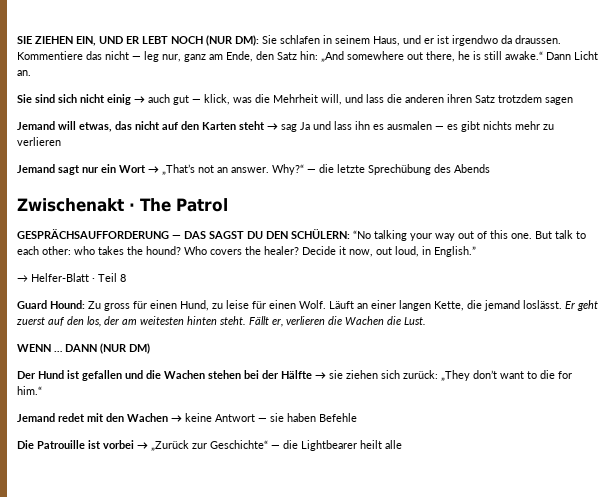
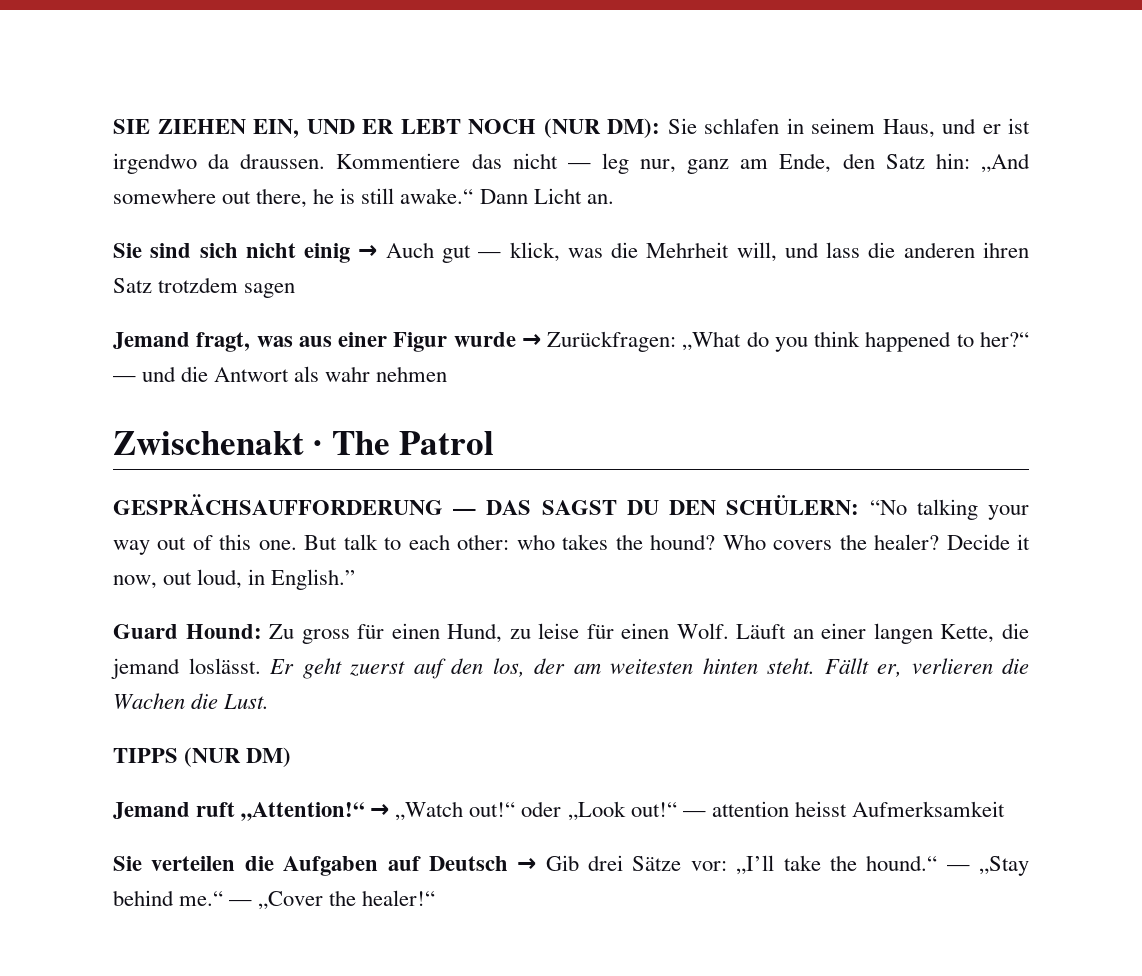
- Sie sind sich nicht einig → auch gut — klick, was die Mehrheit will, und lass die anderen ihren Satz trotzdem sagen
+ Sie sind sich nicht einig → Auch gut — klick, was die Mehrheit will, und lass die anderen ihren Satz trotzdem sagen
- Jemand will etwas, das nicht auf den Karten steht → sag Ja und lass ihn es ausmalen — es gibt nichts mehr zu verlieren
- Jemand sagt nur ein Wort → „That’s not an answer. Why?“ — die letzte Sprechübung des Abends
+ Jemand fragt, was aus einer Figur wurde → Zurückfragen: „What do you think happened to her?“ — und die Antwort als wahr nehmen
- → Helfer-Blatt · Teil 8
- WENN … DANN (NUR DM)
+ TIPPS (NUR DM)
- Der Hund ist gefallen und die Wachen stehen bei der Hälfte → sie ziehen sich zurück: „They don’t want to die for him.“
- Jemand redet mit den Wachen → keine Antwort — sie haben Befehle
- Die Patrouille ist vorbei → „Zurück zur Geschichte“ — die Lightbearer heilt alle
+ Jemand ruft „Attention!“ → „Watch out!“ oder „Look out!“ — attention heisst Aufmerksamkeit
+ Sie verteilen die Aufgaben auf Deutsch → Gib drei Sätze vor: „I’ll take the hound.“ — „Stay behind me.“ — „Cover the healer!“

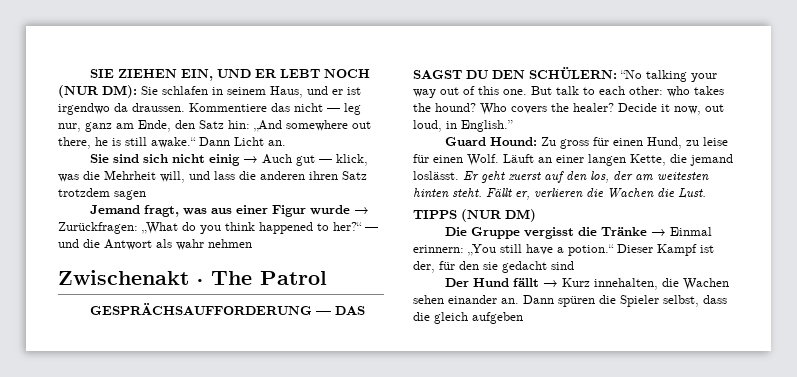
- Jemand ruft „Attention!“ → „Watch out!“ oder „Look out!“ — attention heisst Aufmerksamkeit
- Sie verteilen die Aufgaben auf Deutsch → Gib drei Sätze vor: „I’ll take the hound.“ — „Stay behind me.“ — „Cover the healer!“
+ Die Gruppe vergisst die Tränke → Einmal erinnern: „You still have a potion.“ Dieser Kampf ist der, für den sie gedacht sind
+ Der Hund fällt → Kurz innehalten, die Wachen sehen einander an. Dann spüren die Spieler selbst, dass die gleich aufgeben

